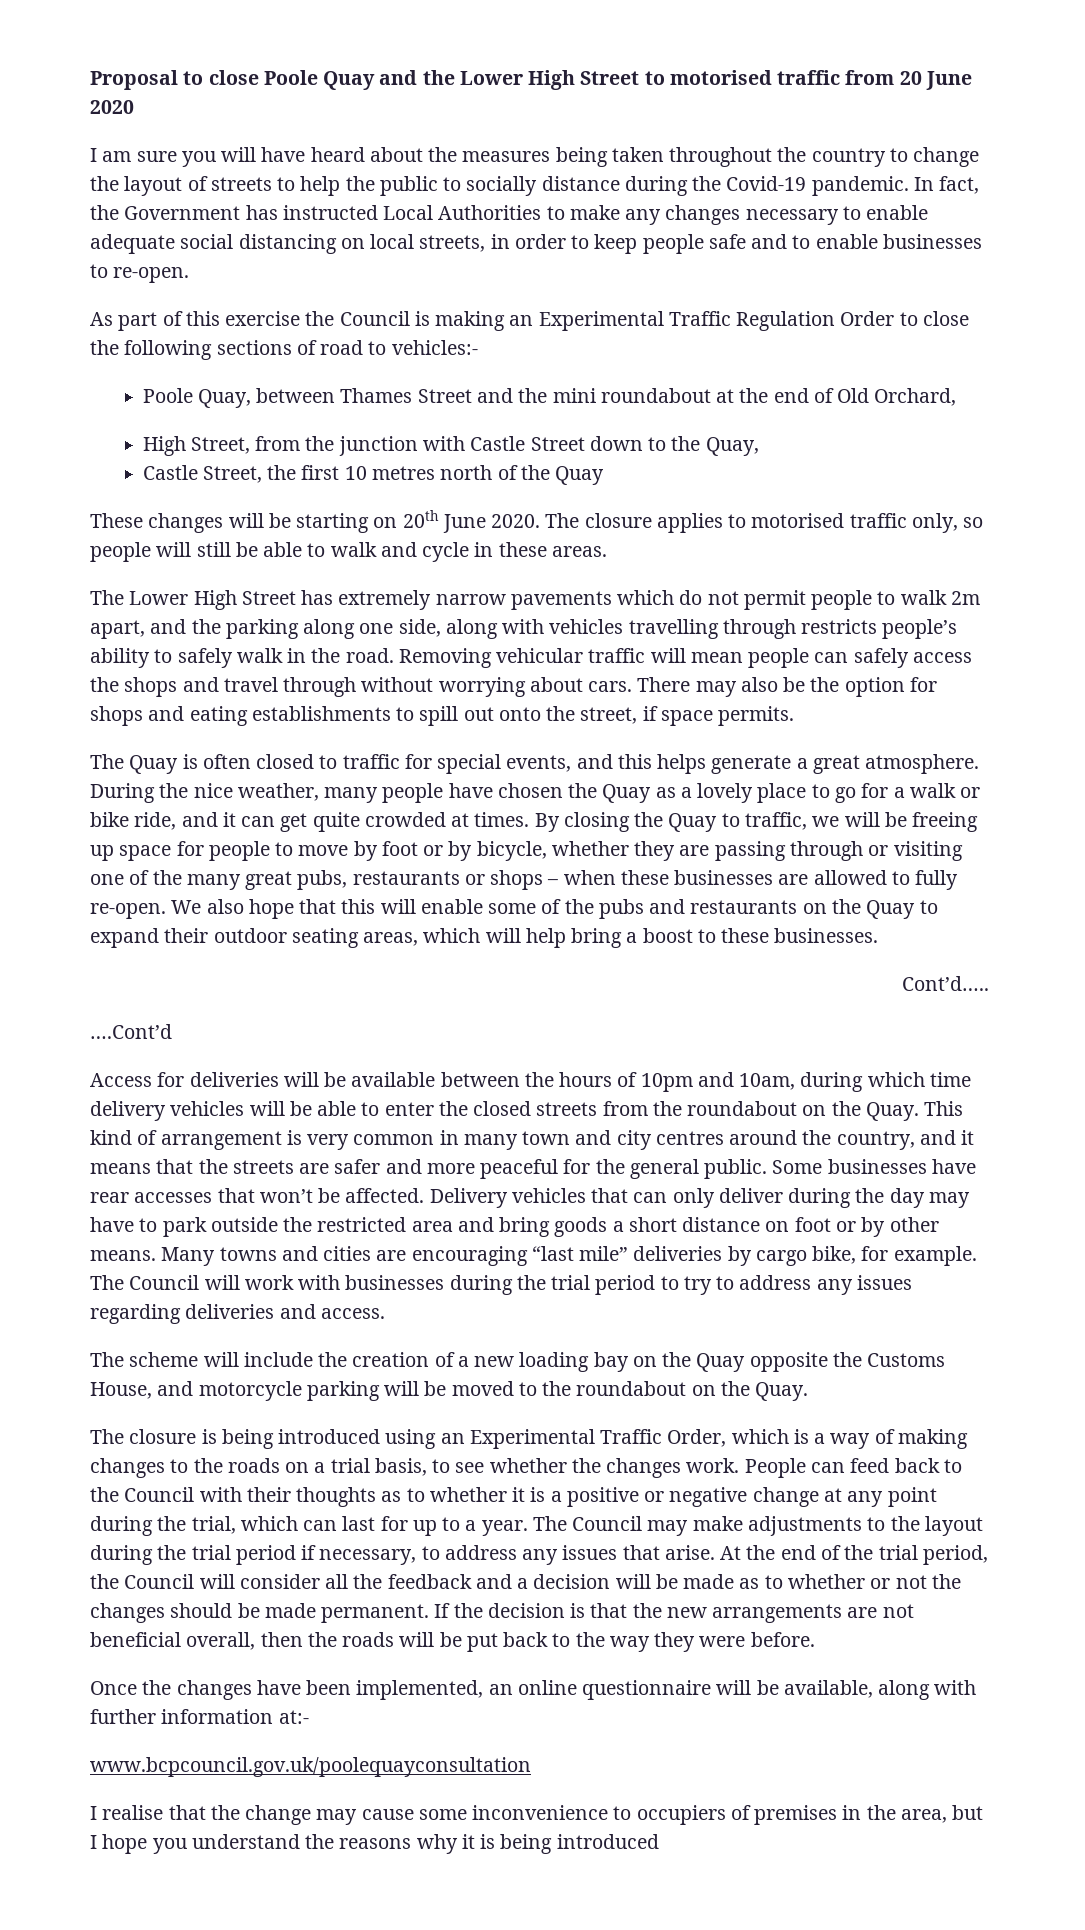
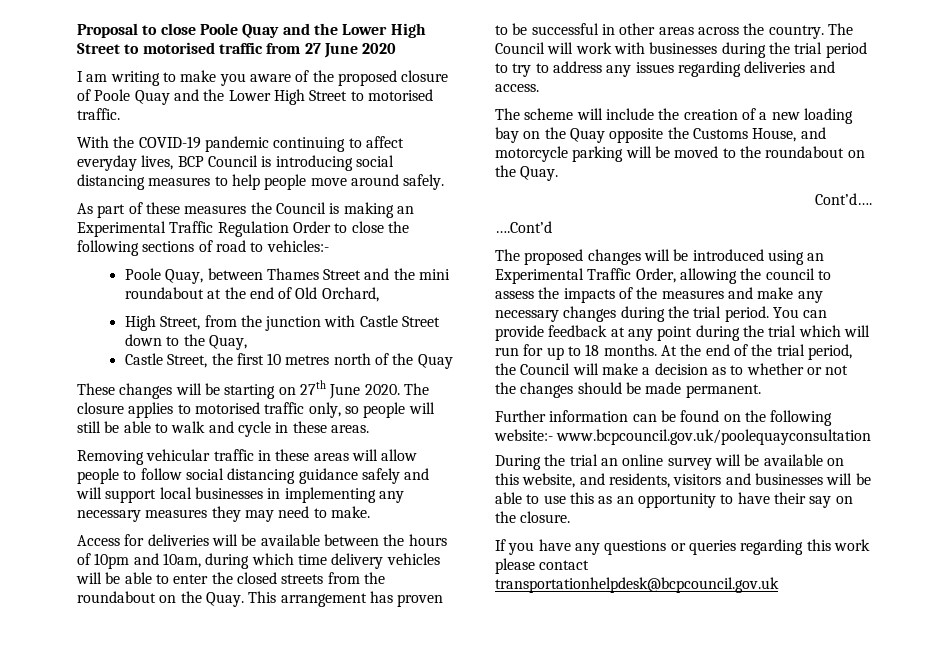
- Proposal to close Poole Quay and the Lower High Street to motorised traffic from 20 June 2020
+ Proposal to close Poole Quay and the Lower High Street to motorised traffic from 27 June 2020
- I am sure you will have heard about the measures being taken throughout the country to change the layout of streets to help the public to socially distance during the Covid-19 pandemic. In fact, the Government has instructed Local Authorities to make any changes necessary to enable adequate social distancing on local streets, in order to keep people safe and to enable businesses to re-open.
+ I am writing to make you aware of the proposed closure of Poole Quay and the Lower High Street to motorised traffic.
+ With the COVID-19 pandemic continuing to affect everyday lives, BCP Council is introducing social distancing measures to help people move around safely.
- As part of this exercise the Council is making an Experimental Traffic Regulation Order to close the following sections of road to vehicles:-
+ As part of these measures the Council is making an Experimental Traffic Regulation Order to close the following sections of road to vehicles:-
- These changes will be starting on 20th June 2020.
+ These changes will be starting on 27th June 2020.
- The Lower High Street has extremely narrow pavements which do not permit people to walk 2m apart, and the parking along one side, along with vehicles travelling through restricts people’s ability to safely walk in the road. Removing vehicular traffic will mean people can safely access the shops and travel through without worrying about cars. There may also be the option for shops and eating establishments to spill out onto the street, if space permits.
- The Quay is often closed to traffic for special events, and this helps generate a great atmosphere. During the nice weather, many people have chosen the Quay as a lovely place to go for a walk or bike ride, and it can get quite crowded at times. By closing the Quay to traffic, we will be freeing up space for people to move by foot or by bicycle, whether they are passing through or visiting one of the many great pubs, restaurants or shops – when these businesses are allowed to fully re-open. We also hope that this will enable some of the pubs and restaurants on the Quay to expand their outdoor seating areas, which will help bring a boost to these businesses.
- Cont’d…..
- ….Cont’d
+ Removing vehicular traffic in these areas will allow people to follow social distancing guidance safely and will support local businesses in implementing any necessary measures they may need to make.
- This kind of arrangement is very common in many town and city centres around the country, and it means that the streets are safer and more peaceful for the general public. Some businesses have rear accesses that won’t be affected. Delivery vehicles that can only deliver during the day may have to park outside the restricted area and bring goods a short distance on foot or by other means. Many towns and cities are encouraging “last mile” deliveries by cargo bike, for example.
+ This arrangement has proven to be successful in other areas across the country.
- The closure is being introduced using an Experimental Traffic Order, which is a way of making changes to the roads on a trial basis, to see whether the changes work. People can feed back to the Council with their thoughts as to whether it is a positive or negative change at any point during the trial, which can last for up to a year. The Council may make adjustments to the layout during the trial period if necessary, to address any issues that arise.
+ Cont’d….
+ ….Cont’d
+ The proposed changes will be introduced using an Experimental Traffic Order, allowing the council to assess the impacts of the measures and make any necessary changes during the trial period. You can provide feedback at any point during the trial which will run for up to 18 months.
- At the end of the trial period, the Council will consider all the feedback and a decision will be made as to whether or not the changes should be made permanent. If the decision is that the new arrangements are not beneficial overall, then the roads will be put back to the way they were before.
- Once the changes have been implemented, an online questionnaire will be available, along with further information at:-
- www.bcpcouncil.gov.uk/poolequayconsultation
- I realise that the change may cause some inconvenience to occupiers of premises in the area, but I hope you understand the reasons why it is being introduced
+ At the end of the trial period, the Council will make a decision as to whether or not the changes should be made permanent.
+ Further information can be found on the following website:- www.bcpcouncil.gov.uk/poolequayconsultation
+ During the trial an online survey will be available on this website, and residents, visitors and businesses will be able to use this as an opportunity to have their say on the closure.
+ If you have any questions or queries regarding this work please contact transportationhelpdesk@bcpcouncil.gov.uk

